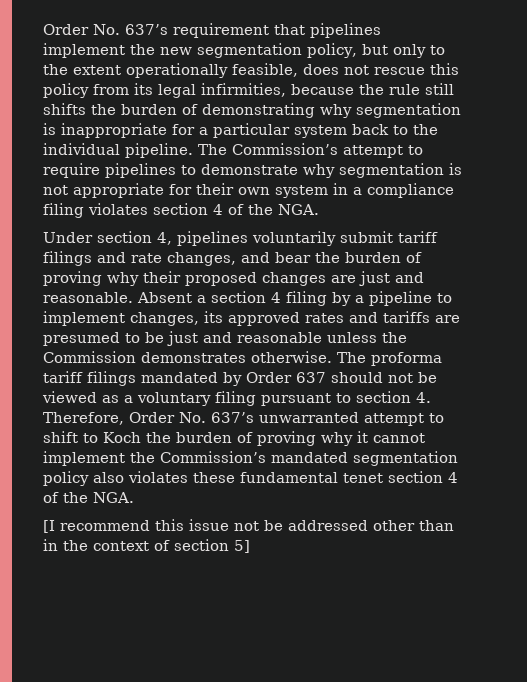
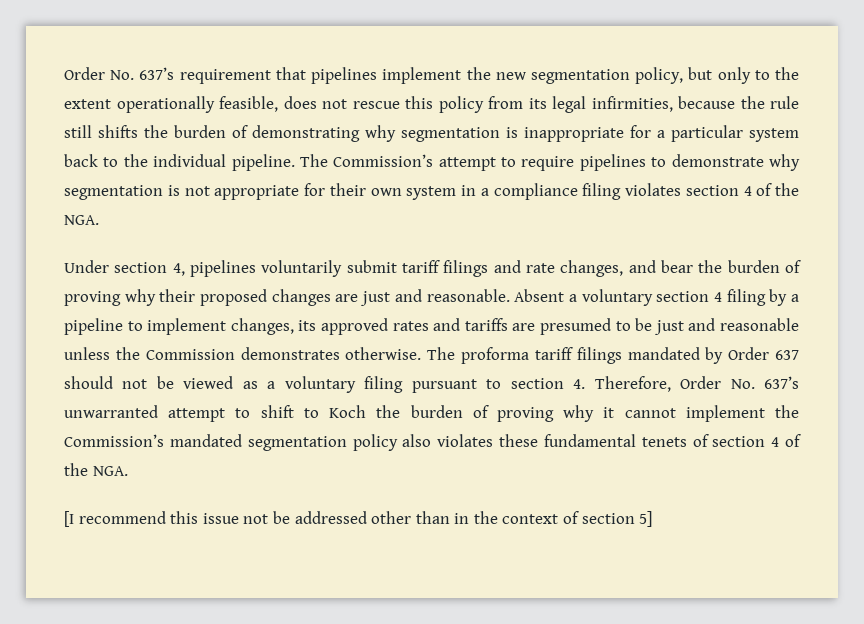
- Absent a section 4 filing by a pipeline to implement changes, its approved rates and tariffs are presumed to be just and reasonable unless the Commission demonstrates otherwise.
+ Absent a voluntary section 4 filing by a pipeline to implement changes, its approved rates and tariffs are presumed to be just and reasonable unless the Commission demonstrates otherwise.
- The proforma tariff filings mandated by Order 637 should not be viewed as a voluntary filing pursuant to section 4. Therefore, Order No. 637’s unwarranted attempt to shift to Koch the burden of proving why it cannot implement the Commission’s mandated segmentation policy also violates these fundamental tenet section 4 of the NGA.
+ The proforma tariff filings mandated by Order 637 should not be viewed as a voluntary filing pursuant to section 4. Therefore, Order No. 637’s unwarranted attempt to shift to Koch the burden of proving why it cannot implement the Commission’s mandated segmentation policy also violates these fundamental tenets of section 4 of the NGA.

